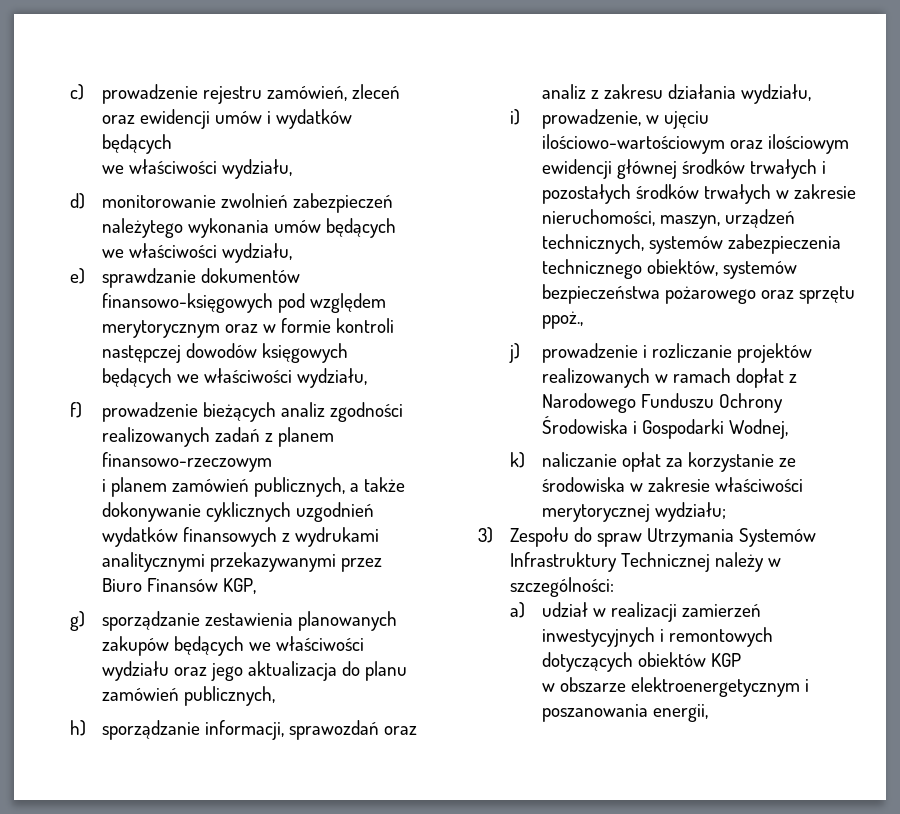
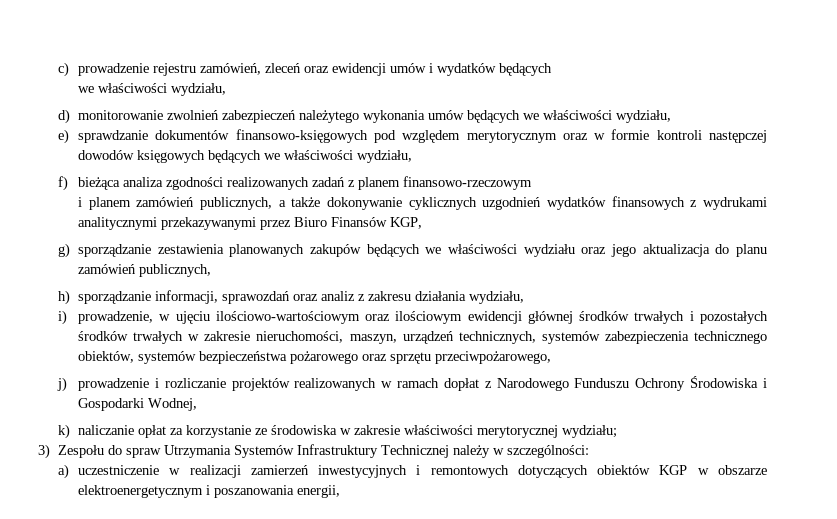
- f) prowadzenie bieżących analiz zgodności realizowanych zadań z planem finansowo-rzeczowym
+ f) bieżąca analiza zgodności realizowanych zadań z planem finansowo-rzeczowym
- i) prowadzenie, w ujęciu ilościowo-wartościowym oraz ilościowym ewidencji głównej środków trwałych i pozostałych środków trwałych w zakresie nieruchomości, maszyn, urządzeń technicznych, systemów zabezpieczenia technicznego obiektów, systemów bezpieczeństwa pożarowego oraz sprzętu ppoż.,
+ i) prowadzenie, w ujęciu ilościowo-wartościowym oraz ilościowym ewidencji głównej środków trwałych i pozostałych środków trwałych w zakresie nieruchomości, maszyn, urządzeń technicznych, systemów zabezpieczenia technicznego obiektów, systemów bezpieczeństwa pożarowego oraz sprzętu przeciwpożarowego,
- a) udział w realizacji zamierzeń inwestycyjnych i remontowych dotyczących obiektów KGP
- w obszarze elektroenergetycznym i poszanowania energii,
+ a) uczestniczenie w realizacji zamierzeń inwestycyjnych i remontowych dotyczących obiektów KGP w obszarze elektroenergetycznym i poszanowania energii,

